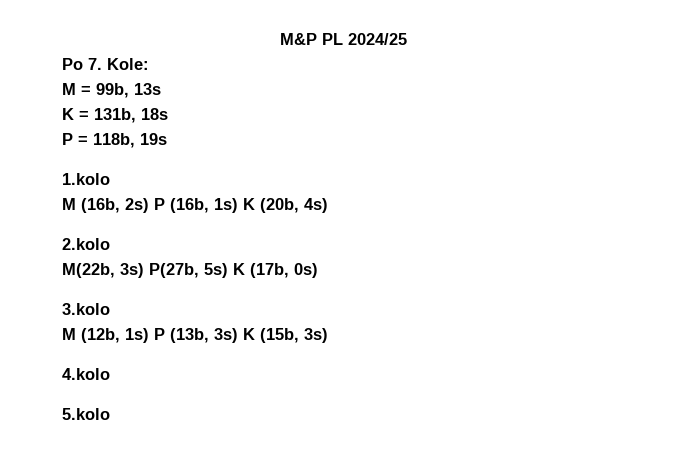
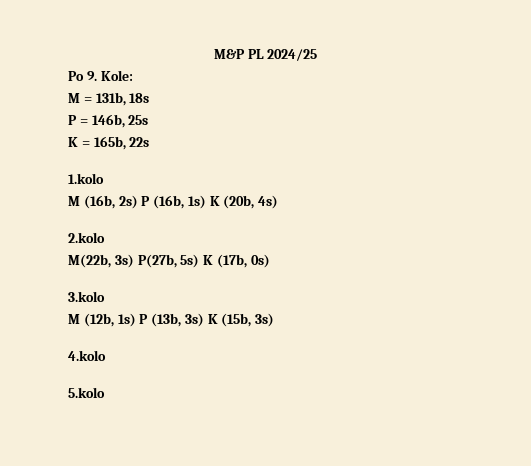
- Po 7. Kole:
+ Po 9. Kole:
- M = 99b, 13s
- K = 131b, 18s
+ M = 131b, 18s
- P = 118b, 19s
+ P = 146b, 25s
+ K = 165b, 22s

